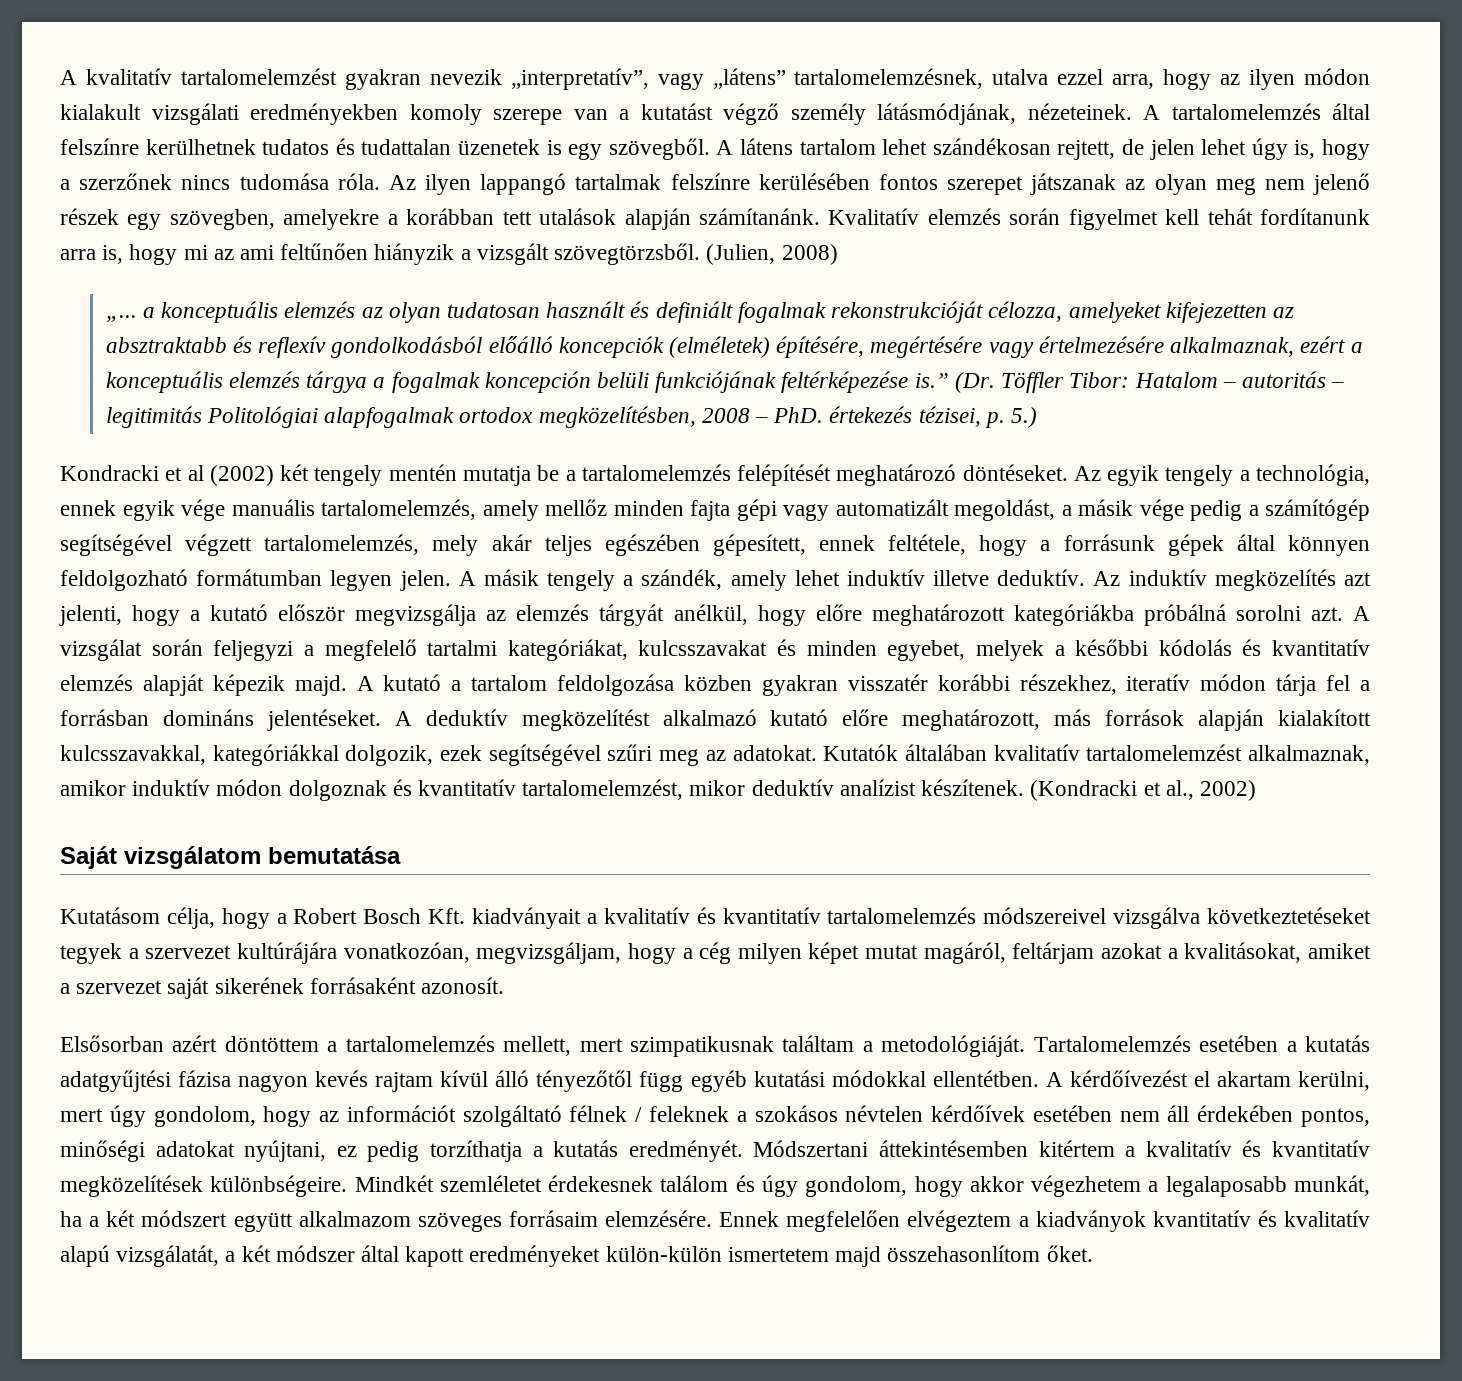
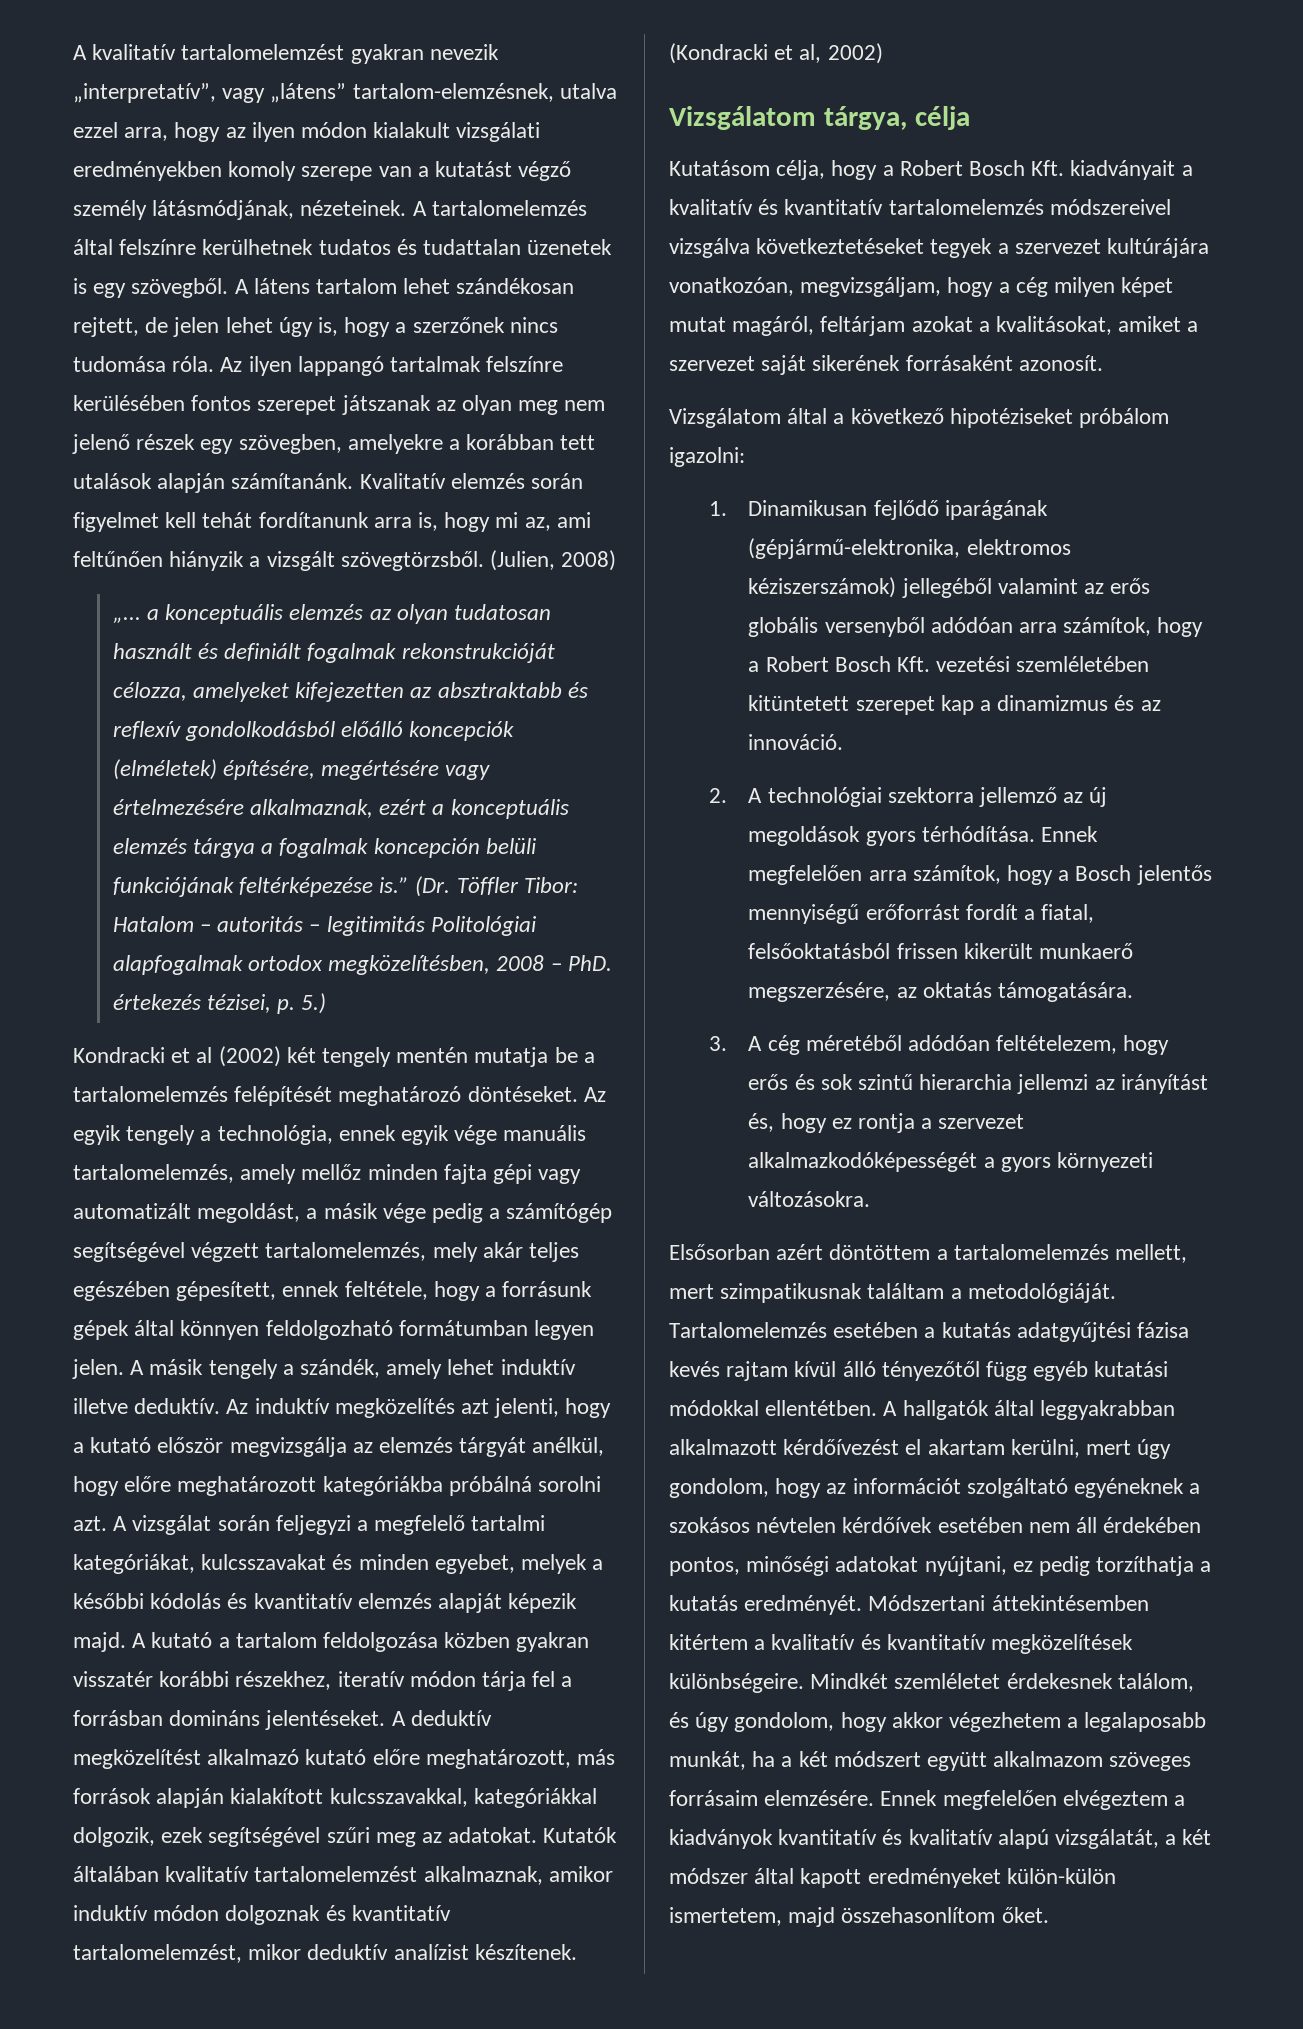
- A kvalitatív tartalomelemzést gyakran nevezik „interpretatív”, vagy „látens” tartalomelemzésnek, utalva ezzel arra, hogy az ilyen módon kialakult vizsgálati eredményekben komoly szerepe van a kutatást végző személy látásmódjának, nézeteinek.
+ A kvalitatív tartalomelemzést gyakran nevezik „interpretatív”, vagy „látens” tartalom-elemzésnek, utalva ezzel arra, hogy az ilyen módon kialakult vizsgálati eredményekben komoly szerepe van a kutatást végző személy látásmódjának, nézeteinek.
- Kvalitatív elemzés során figyelmet kell tehát fordítanunk arra is, hogy mi az ami feltűnően hiányzik a vizsgált szövegtörzsből.
+ Kvalitatív elemzés során figyelmet kell tehát fordítanunk arra is, hogy mi az, ami feltűnően hiányzik a vizsgált szövegtörzsből.
- (Kondracki et al., 2002)
+ (Kondracki et al, 2002)
- Saját vizsgálatom bemutatása
+ Vizsgálatom tárgya, célja
+ Vizsgálatom által a következő hipotéziseket próbálom igazolni:
+ 1. Dinamikusan fejlődő iparágának (gépjármű-elektronika, elektromos kéziszerszámok) jellegéből valamint az erős globális versenyből adódóan arra számítok, hogy a Robert Bosch Kft. vezetési szemléletében kitüntetett szerepet kap a dinamizmus és az innováció.
+ 2. A technológiai szektorra jellemző az új megoldások gyors térhódítása. Ennek megfelelően arra számítok, hogy a Bosch jelentős mennyiségű erőforrást fordít a fiatal, felsőoktatásból frissen kikerült munkaerő megszerzésére, az oktatás támogatására.
+ 3. A cég méretéből adódóan feltételezem, hogy erős és sok szintű hierarchia jellemzi az irányítást és, hogy ez rontja a szervezet alkalmazkodóképességét a gyors környezeti változásokra.
- Tartalomelemzés esetében a kutatás adatgyűjtési fázisa nagyon kevés rajtam kívül álló tényezőtől függ egyéb kutatási módokkal ellentétben.
+ Tartalomelemzés esetében a kutatás adatgyűjtési fázisa kevés rajtam kívül álló tényezőtől függ egyéb kutatási módokkal ellentétben.
- A kérdőívezést el akartam kerülni, mert úgy gondolom, hogy az információt szolgáltató félnek / feleknek a szokásos névtelen kérdőívek esetében nem áll érdekében pontos, minőségi adatokat nyújtani, ez pedig torzíthatja a kutatás eredményét.
+ A hallgatók által leggyakrabban alkalmazott kérdőívezést el akartam kerülni, mert úgy gondolom, hogy az információt szolgáltató egyéneknek a szokásos névtelen kérdőívek esetében nem áll érdekében pontos, minőségi adatokat nyújtani, ez pedig torzíthatja a kutatás eredményét.
- Mindkét szemléletet érdekesnek találom és úgy gondolom, hogy akkor végezhetem a legalaposabb munkát, ha a két módszert együtt alkalmazom szöveges forrásaim elemzésére.
+ Mindkét szemléletet érdekesnek találom, és úgy gondolom, hogy akkor végezhetem a legalaposabb munkát, ha a két módszert együtt alkalmazom szöveges forrásaim elemzésére.
- Ennek megfelelően elvégeztem a kiadványok kvantitatív és kvalitatív alapú vizsgálatát, a két módszer által kapott eredményeket külön-külön ismertetem majd összehasonlítom őket.
+ Ennek megfelelően elvégeztem a kiadványok kvantitatív és kvalitatív alapú vizsgálatát, a két módszer által kapott eredményeket külön-külön ismertetem, majd összehasonlítom őket.

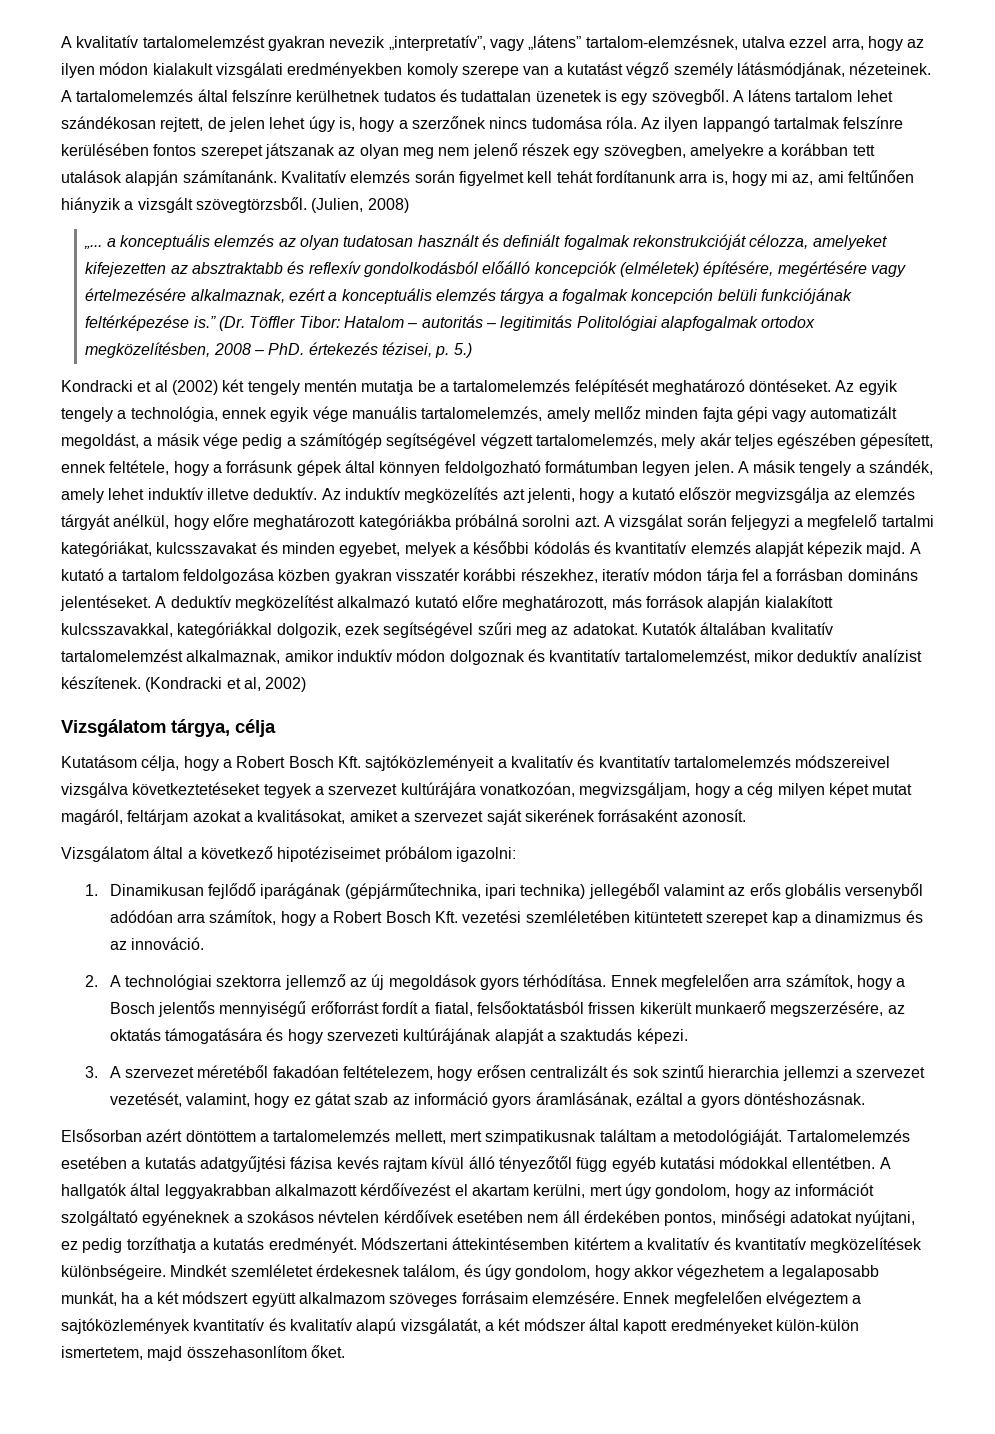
- Kutatásom célja, hogy a Robert Bosch Kft. kiadványait a kvalitatív és kvantitatív tartalomelemzés módszereivel vizsgálva következtetéseket tegyek a szervezet kultúrájára vonatkozóan, megvizsgáljam, hogy a cég milyen képet mutat magáról, feltárjam azokat a kvalitásokat, amiket a szervezet saját sikerének forrásaként azonosít.
+ Kutatásom célja, hogy a Robert Bosch Kft. sajtóközleményeit a kvalitatív és kvantitatív tartalomelemzés módszereivel vizsgálva következtetéseket tegyek a szervezet kultúrájára vonatkozóan, megvizsgáljam, hogy a cég milyen képet mutat magáról, feltárjam azokat a kvalitásokat, amiket a szervezet saját sikerének forrásaként azonosít.
- Vizsgálatom által a következő hipotéziseket próbálom igazolni:
+ Vizsgálatom által a következő hipotéziseimet próbálom igazolni:
- 1. Dinamikusan fejlődő iparágának (gépjármű-elektronika, elektromos kéziszerszámok) jellegéből valamint az erős globális versenyből adódóan arra számítok, hogy a Robert Bosch Kft. vezetési szemléletében kitüntetett szerepet kap a dinamizmus és az innováció.
+ 1. Dinamikusan fejlődő iparágának (gépjárműtechnika, ipari technika) jellegéből valamint az erős globális versenyből adódóan arra számítok, hogy a Robert Bosch Kft. vezetési szemléletében kitüntetett szerepet kap a dinamizmus és az innováció.
- Ennek megfelelően arra számítok, hogy a Bosch jelentős mennyiségű erőforrást fordít a fiatal, felsőoktatásból frissen kikerült munkaerő megszerzésére, az oktatás támogatására.
- 3. A cég méretéből adódóan feltételezem, hogy erős és sok szintű hierarchia jellemzi az irányítást és, hogy ez rontja a szervezet alkalmazkodóképességét a gyors környezeti változásokra.
+ Ennek megfelelően arra számítok, hogy a Bosch jelentős mennyiségű erőforrást fordít a fiatal, felsőoktatásból frissen kikerült munkaerő megszerzésére, az oktatás támogatására és hogy szervezeti kultúrájának alapját a szaktudás képezi.
+ 3. A szervezet méretéből fakadóan feltételezem, hogy erősen centralizált és sok szintű hierarchia jellemzi a szervezet vezetését, valamint, hogy ez gátat szab az információ gyors áramlásának, ezáltal a gyors döntéshozásnak.
- Ennek megfelelően elvégeztem a kiadványok kvantitatív és kvalitatív alapú vizsgálatát, a két módszer által kapott eredményeket külön-külön ismertetem, majd összehasonlítom őket.
+ Ennek megfelelően elvégeztem a sajtóközlemények kvantitatív és kvalitatív alapú vizsgálatát, a két módszer által kapott eredményeket külön-külön ismertetem, majd összehasonlítom őket.

